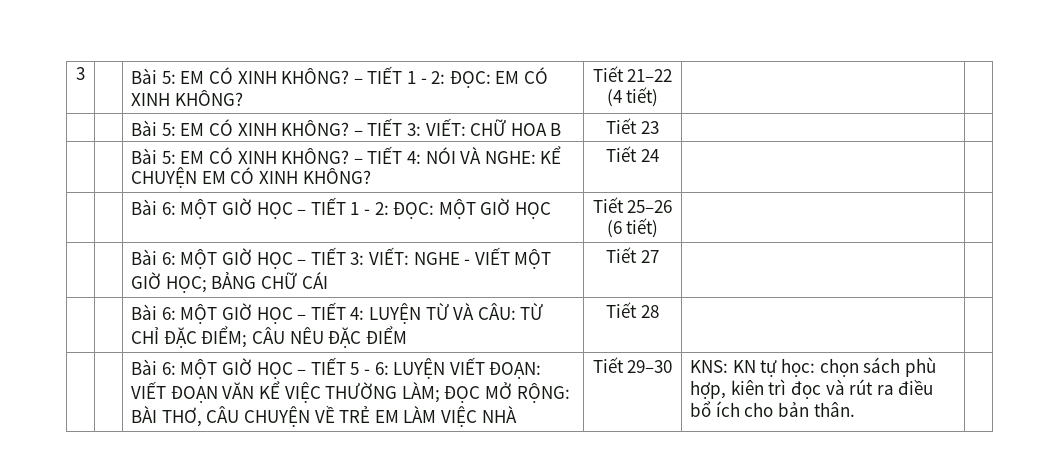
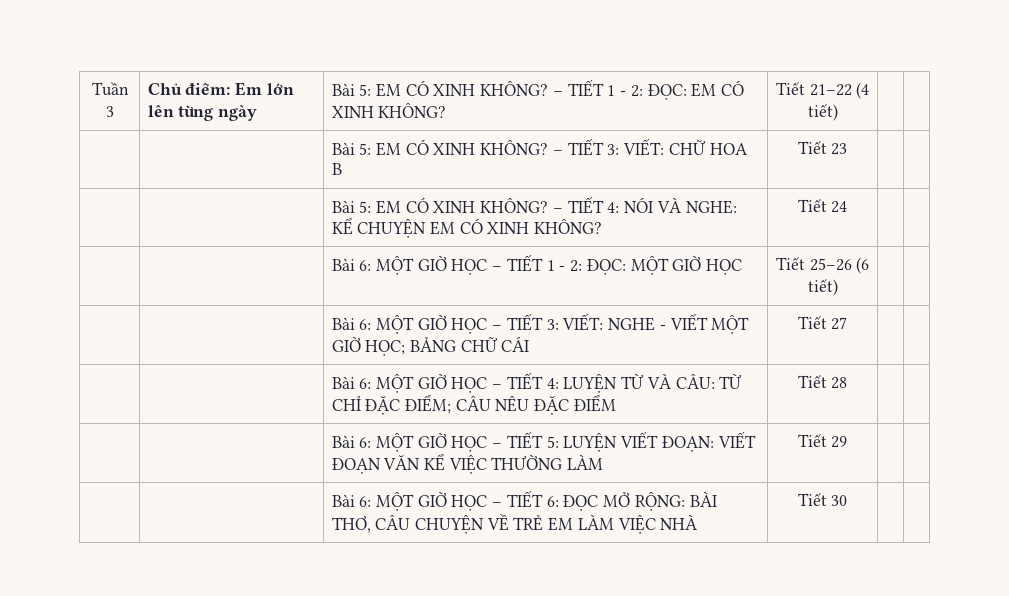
- 3 | | Bài 5: EM CÓ XINH KHÔNG? – TIẾT 1 - 2: ĐỌC: EM CÓ XINH KHÔNG? | Tiết 21–22 (4 tiết) | |
+ Tuần 3 | Chủ điểm: Em lớn lên từng ngày | Bài 5: EM CÓ XINH KHÔNG? – TIẾT 1 - 2: ĐỌC: EM CÓ XINH KHÔNG? | Tiết 21–22 (4 tiết) | |
- Bài 6: MỘT GIỜ HỌC – TIẾT 5 - 6: LUYỆN VIẾT ĐOẠN: VIẾT ĐOẠN VĂN KỂ VIỆC THƯỜNG LÀM; ĐỌC MỞ RỘNG: BÀI THƠ, CÂU CHUYỆN VỀ TRẺ EM LÀM VIỆC NHÀ | Tiết 29–30 | KNS: KN tự học: chọn sách phù hợp, kiên trì đọc và rút ra điều bổ ích cho bản thân.
+ Bài 6: MỘT GIỜ HỌC – TIẾT 5: LUYỆN VIẾT ĐOẠN: VIẾT ĐOẠN VĂN KỂ VIỆC THƯỜNG LÀM | Tiết 29 | |
+ | | Bài 6: MỘT GIỜ HỌC – TIẾT 6: ĐỌC MỞ RỘNG: BÀI THƠ, CÂU CHUYỆN VỀ TRẺ EM LÀM VIỆC NHÀ | Tiết 30 | |

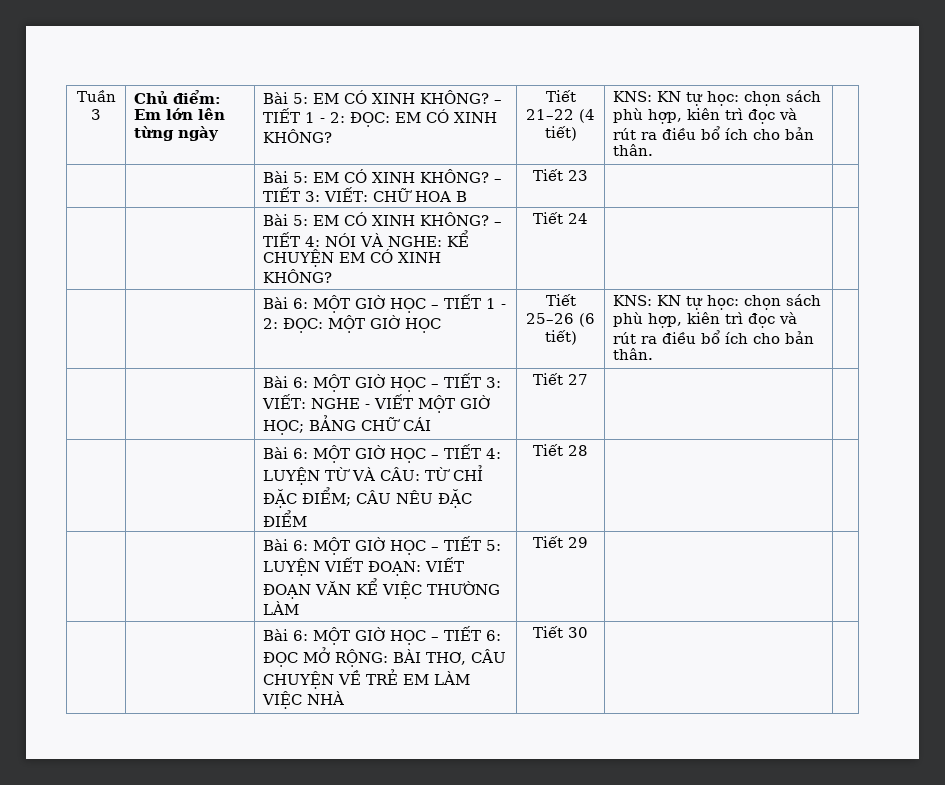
- Tiết 21–22 (4 tiết)
+ Tiết 21–22 (4 tiết) | KNS: KN tự học: chọn sách phù hợp, kiên trì đọc và rút ra điều bổ ích cho bản thân.
- | | Bài 6: MỘT GIỜ HỌC – TIẾT 1 - 2: ĐỌC: MỘT GIỜ HỌC | Tiết 25–26 (6 tiết) | |
+ | | Bài 6: MỘT GIỜ HỌC – TIẾT 1 - 2: ĐỌC: MỘT GIỜ HỌC | Tiết 25–26 (6 tiết) | KNS: KN tự học: chọn sách phù hợp, kiên trì đọc và rút ra điều bổ ích cho bản thân. |

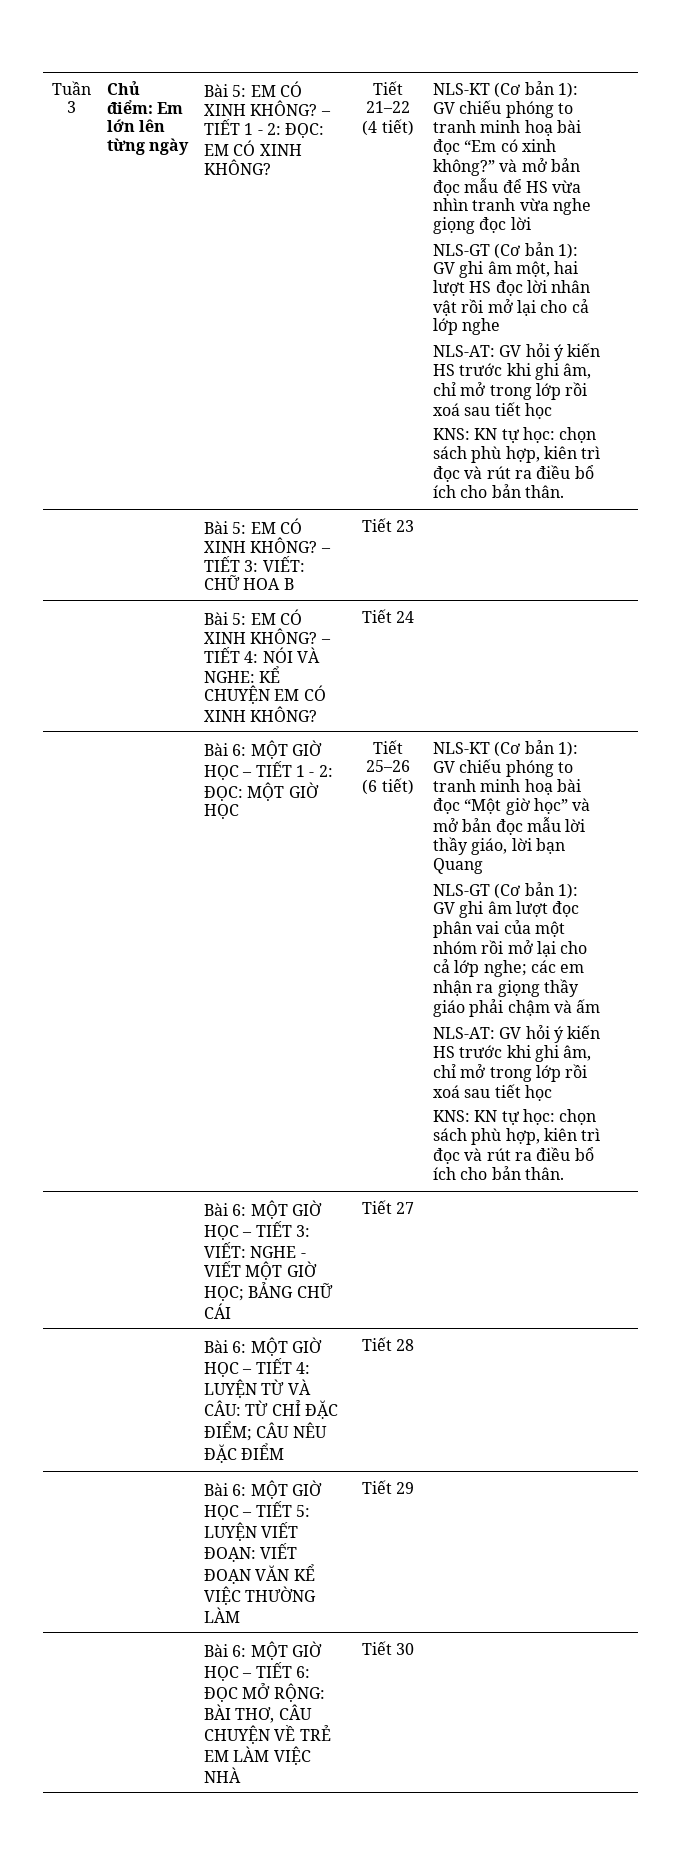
+ NLS-KT (Cơ bản 1): GV chiếu phóng to tranh minh hoạ bài đọc “Em có xinh không?” và mở bản đọc mẫu để HS vừa nhìn tranh vừa nghe giọng đọc lời
+ NLS-GT (Cơ bản 1): GV ghi âm một, hai lượt HS đọc lời nhân vật rồi mở lại cho cả lớp nghe
+ NLS-AT: GV hỏi ý kiến HS trước khi ghi âm, chỉ mở trong lớp rồi xoá sau tiết học
+ NLS-KT (Cơ bản 1): GV chiếu phóng to tranh minh hoạ bài đọc “Một giờ học” và mở bản đọc mẫu lời thầy giáo, lời bạn Quang
+ NLS-GT (Cơ bản 1): GV ghi âm lượt đọc phân vai của một nhóm rồi mở lại cho cả lớp nghe; các em nhận ra giọng thầy giáo phải chậm và ấm
+ NLS-AT: GV hỏi ý kiến HS trước khi ghi âm, chỉ mở trong lớp rồi xoá sau tiết học

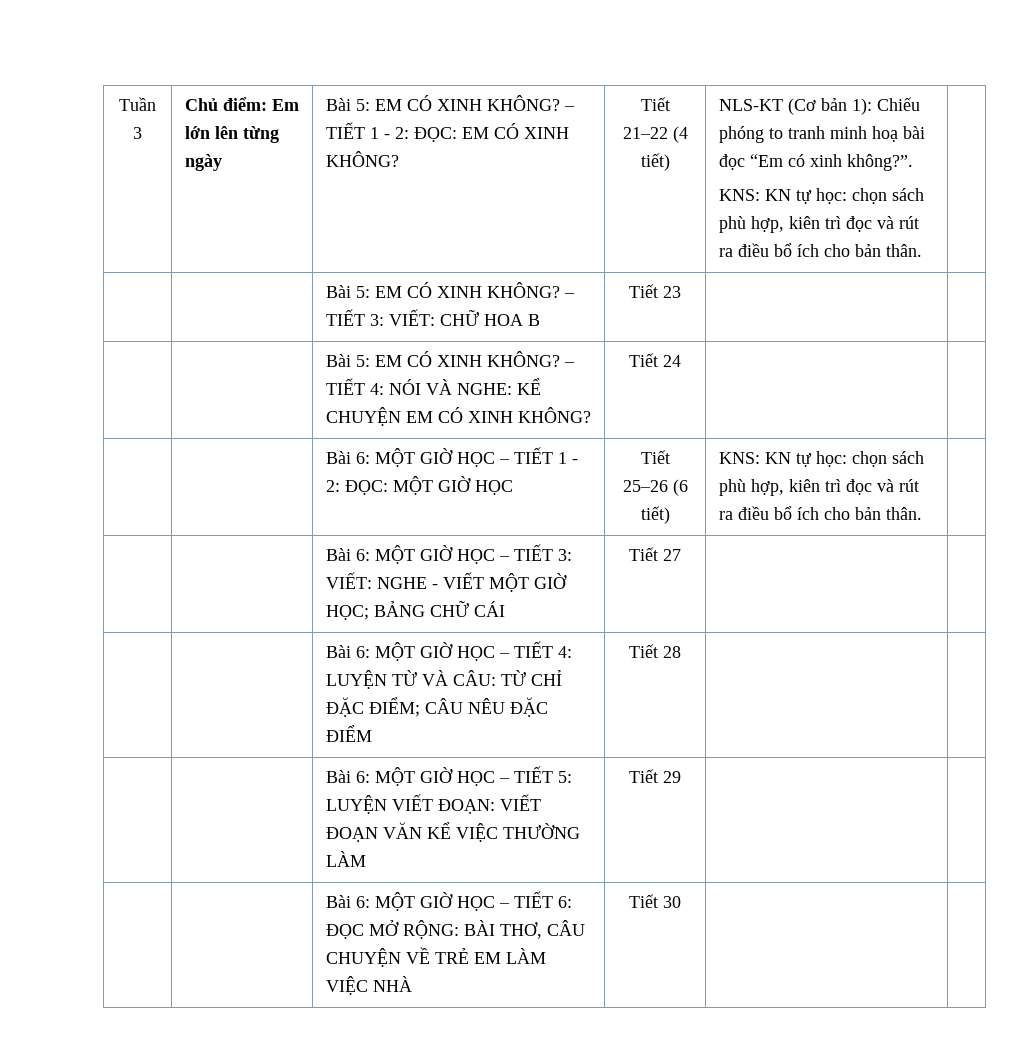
- NLS-KT (Cơ bản 1): GV chiếu phóng to tranh minh hoạ bài đọc “Em có xinh không?” và mở bản đọc mẫu để HS vừa nhìn tranh vừa nghe giọng đọc lời
- NLS-GT (Cơ bản 1): GV ghi âm một, hai lượt HS đọc lời nhân vật rồi mở lại cho cả lớp nghe
- NLS-AT: GV hỏi ý kiến HS trước khi ghi âm, chỉ mở trong lớp rồi xoá sau tiết học
+ NLS-KT (Cơ bản 1): Chiếu phóng to tranh minh hoạ bài đọc “Em có xinh không?”.
- NLS-KT (Cơ bản 1): GV chiếu phóng to tranh minh hoạ bài đọc “Một giờ học” và mở bản đọc mẫu lời thầy giáo, lời bạn Quang
- NLS-GT (Cơ bản 1): GV ghi âm lượt đọc phân vai của một nhóm rồi mở lại cho cả lớp nghe; các em nhận ra giọng thầy giáo phải chậm và ấm
- NLS-AT: GV hỏi ý kiến HS trước khi ghi âm, chỉ mở trong lớp rồi xoá sau tiết học

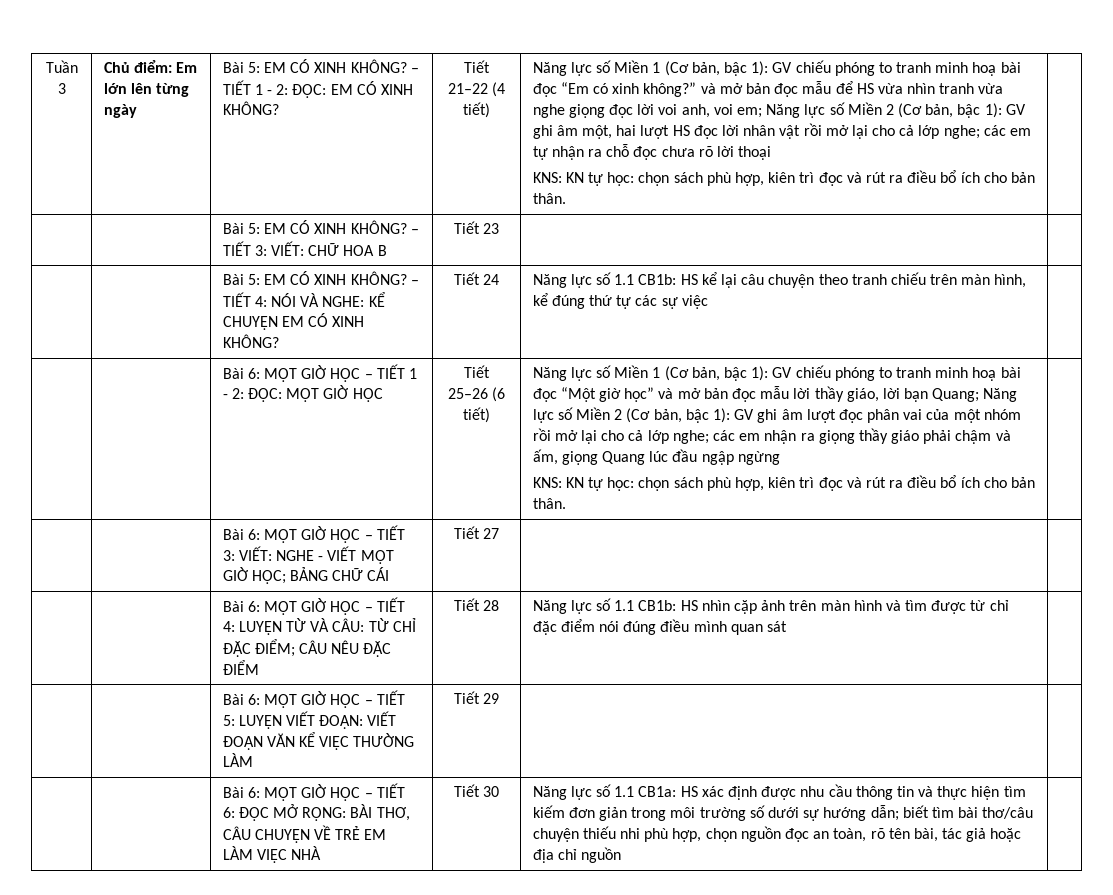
- NLS-KT (Cơ bản 1): Chiếu phóng to tranh minh hoạ bài đọc “Em có xinh không?”.
+ Năng lực số Miền 1 (Cơ bản, bậc 1): GV chiếu phóng to tranh minh hoạ bài đọc “Em có xinh không?” và mở bản đọc mẫu để HS vừa nhìn tranh vừa nghe giọng đọc lời voi anh, voi em; Năng lực số Miền 2 (Cơ bản, bậc 1): GV ghi âm một, hai lượt HS đọc lời nhân vật rồi mở lại cho cả lớp nghe; các em tự nhận ra chỗ đọc chưa rõ lời thoại
+ Năng lực số 1.1 CB1b: HS kể lại câu chuyện theo tranh chiếu trên màn hình, kể đúng thứ tự các sự việc
+ Năng lực số Miền 1 (Cơ bản, bậc 1): GV chiếu phóng to tranh minh hoạ bài đọc “Một giờ học” và mở bản đọc mẫu lời thầy giáo, lời bạn Quang; Năng lực số Miền 2 (Cơ bản, bậc 1): GV ghi âm lượt đọc phân vai của một nhóm rồi mở lại cho cả lớp nghe; các em nhận ra giọng thầy giáo phải chậm và ấm, giọng Quang lúc đầu ngập ngừng
+ Năng lực số 1.1 CB1b: HS nhìn cặp ảnh trên màn hình và tìm được từ chỉ đặc điểm nói đúng điều mình quan sát
+ Năng lực số 1.1 CB1a: HS xác định được nhu cầu thông tin và thực hiện tìm kiếm đơn giản trong môi trường số dưới sự hướng dẫn; biết tìm bài thơ/câu chuyện thiếu nhi phù hợp, chọn nguồn đọc an toàn, rõ tên bài, tác giả hoặc địa chỉ nguồn

